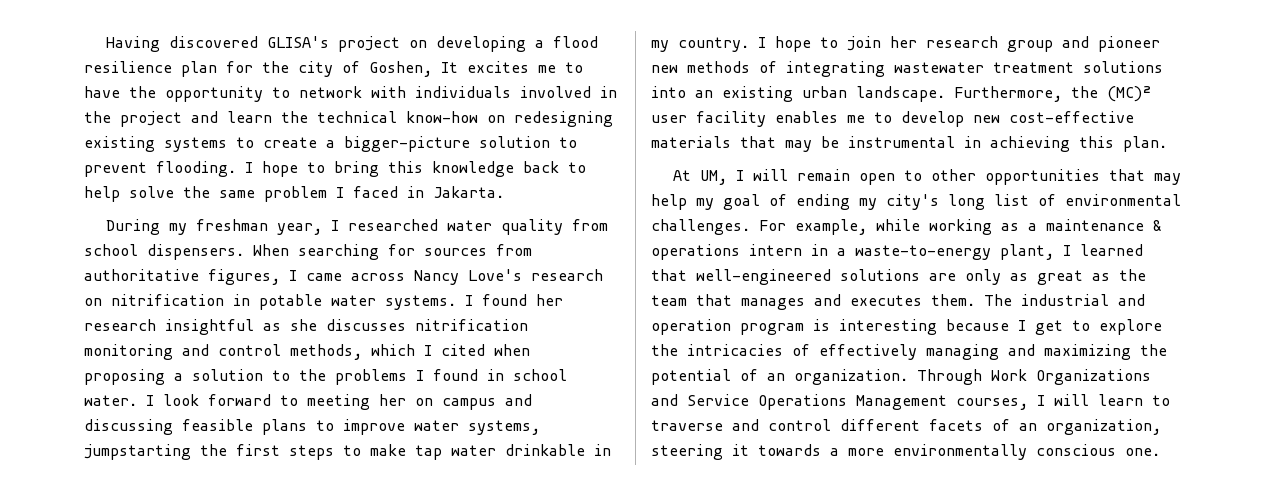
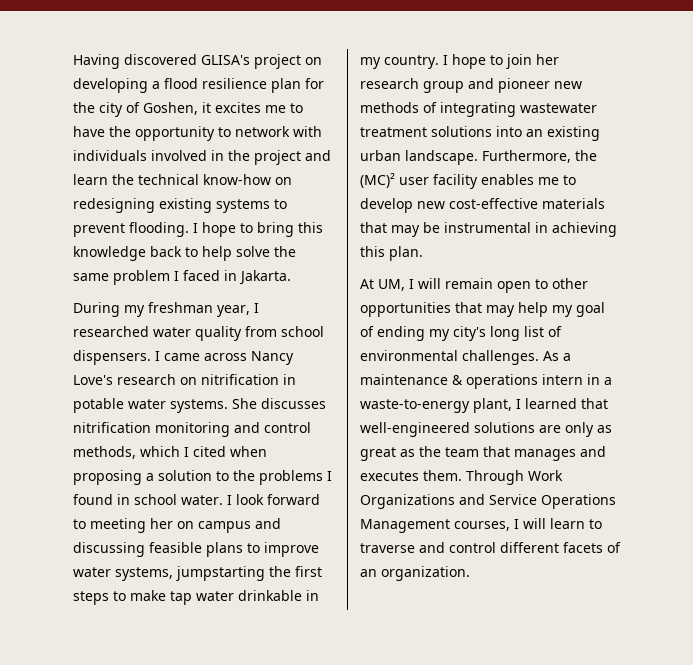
- Having discovered GLISA's project on developing a flood resilience plan for the city of Goshen, It excites me to have the opportunity to network with individuals involved in the project and learn the technical know-how on redesigning existing systems to create a bigger-picture solution to prevent flooding.
+ Having discovered GLISA's project on developing a flood resilience plan for the city of Goshen, it excites me to have the opportunity to network with individuals involved in the project and learn the technical know-how on redesigning existing systems to prevent flooding.
- When searching for sources from authoritative figures, I came across Nancy Love's research on nitrification in potable water systems.
+ I came across Nancy Love's research on nitrification in potable water systems.
- I found her research insightful as she discusses nitrification monitoring and control methods, which I cited when proposing a solution to the problems I found in school water.
+ She discusses nitrification monitoring and control methods, which I cited when proposing a solution to the problems I found in school water.
- For example, while working as a maintenance & operations intern in a waste-to-energy plant, I learned that well-engineered solutions are only as great as the team that manages and executes them.
+ As a maintenance & operations intern in a waste-to-energy plant, I learned that well-engineered solutions are only as great as the team that manages and executes them.
- The industrial and operation program is interesting because I get to explore the intricacies of effectively managing and maximizing the potential of an organization.
- Through Work Organizations and Service Operations Management courses, I will learn to traverse and control different facets of an organization, steering it towards a more environmentally conscious one.
+ Through Work Organizations and Service Operations Management courses, I will learn to traverse and control different facets of an organization.

